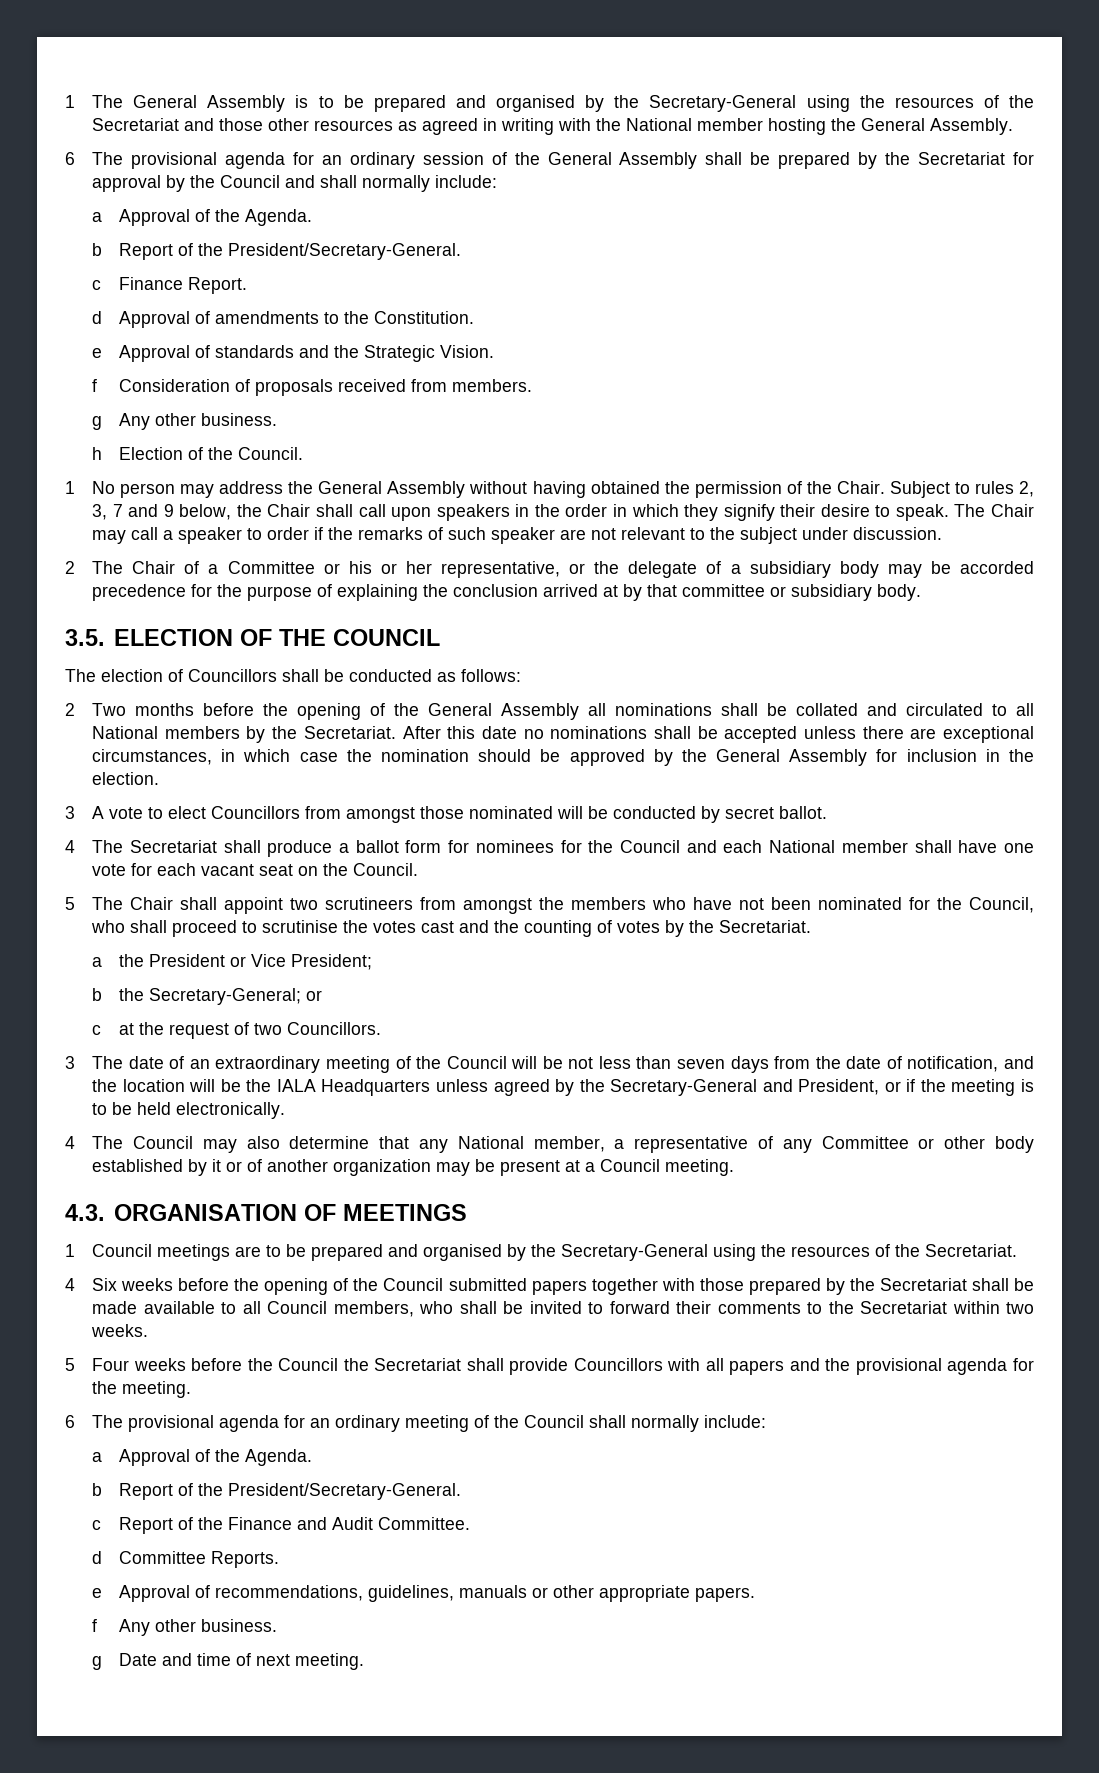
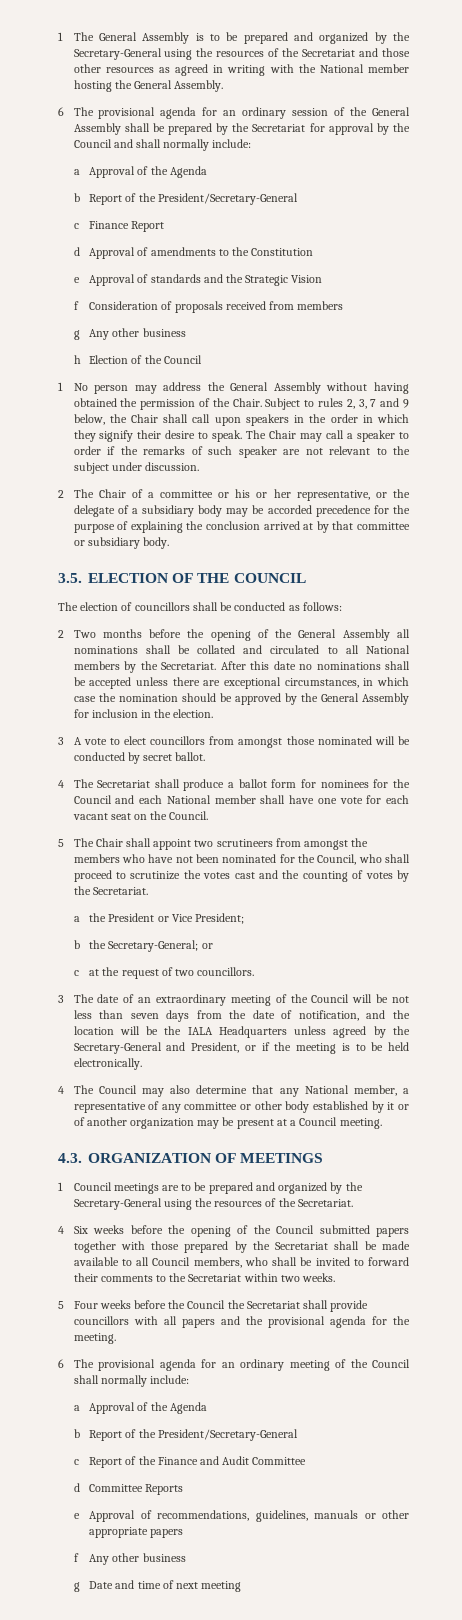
- 1 The General Assembly is to be prepared and organised by the Secretary-General using the resources of the Secretariat and those other resources as agreed in writing with the National member hosting the General Assembly.
+ 1 The General Assembly is to be prepared and organized by the Secretary-General using the resources of the Secretariat and those other resources as agreed in writing with the National member hosting the General Assembly.
  6 The provisional agenda for an ordinary session of the General Assembly shall be prepared by the Secretariat for approval by the Council and shall normally include:
- a Approval of the Agenda.
- b Report of the President/Secretary-General.
+ a Approval of the Agenda
+ b Report of the President/Secretary-General
- c Finance Report.
+ c Finance Report
- d Approval of amendments to the Constitution.
+ d Approval of amendments to the Constitution
- e Approval of standards and the Strategic Vision.
+ e Approval of standards and the Strategic Vision
- f Consideration of proposals received from members.
+ f Consideration of proposals received from members
- g Any other business.
+ g Any other business
- h Election of the Council.
+ h Election of the Council
- 2 The Chair of a Committee or his or her representative, or the delegate of a subsidiary body may be accorded precedence for the purpose of explaining the conclusion arrived at by that committee or subsidiary body.
+ 2 The Chair of a committee or his or her representative, or the delegate of a subsidiary body may be accorded precedence for the purpose of explaining the conclusion arrived at by that committee or subsidiary body.
- The election of Councillors shall be conducted as follows:
+ The election of councillors shall be conducted as follows:
- 3 A vote to elect Councillors from amongst those nominated will be conducted by secret ballot.
+ 3 A vote to elect councillors from amongst those nominated will be conducted by secret ballot.
- 5 The Chair shall appoint two scrutineers from amongst the members who have not been nominated for the Council, who shall proceed to scrutinise the votes cast and the counting of votes by the Secretariat.
+ 5 The Chair shall appoint two scrutineers from amongst the members who have not been nominated for the Council, who shall proceed to scrutinize the votes cast and the counting of votes by the Secretariat.
- c at the request of two Councillors.
+ c at the request of two councillors.
- 4 The Council may also determine that any National member, a representative of any Committee or other body established by it or of another organization may be present at a Council meeting.
+ 4 The Council may also determine that any National member, a representative of any committee or other body established by it or of another organization may be present at a Council meeting.
- 4.3. ORGANISATION OF MEETINGS
+ 4.3. ORGANIZATION OF MEETINGS
- 1 Council meetings are to be prepared and organised by the Secretary-General using the resources of the Secretariat.
+ 1 Council meetings are to be prepared and organized by the Secretary-General using the resources of the Secretariat.
- 5 Four weeks before the Council the Secretariat shall provide Councillors with all papers and the provisional agenda for the meeting.
+ 5 Four weeks before the Council the Secretariat shall provide councillors with all papers and the provisional agenda for the meeting.
  6 The provisional agenda for an ordinary meeting of the Council shall normally include:
- a Approval of the Agenda.
- b Report of the President/Secretary-General.
+ a Approval of the Agenda
+ b Report of the President/Secretary-General
- c Report of the Finance and Audit Committee.
+ c Report of the Finance and Audit Committee
- d Committee Reports.
+ d Committee Reports
- e Approval of recommendations, guidelines, manuals or other appropriate papers.
+ e Approval of recommendations, guidelines, manuals or other appropriate papers
- f Any other business.
+ f Any other business
- g Date and time of next meeting.
+ g Date and time of next meeting

